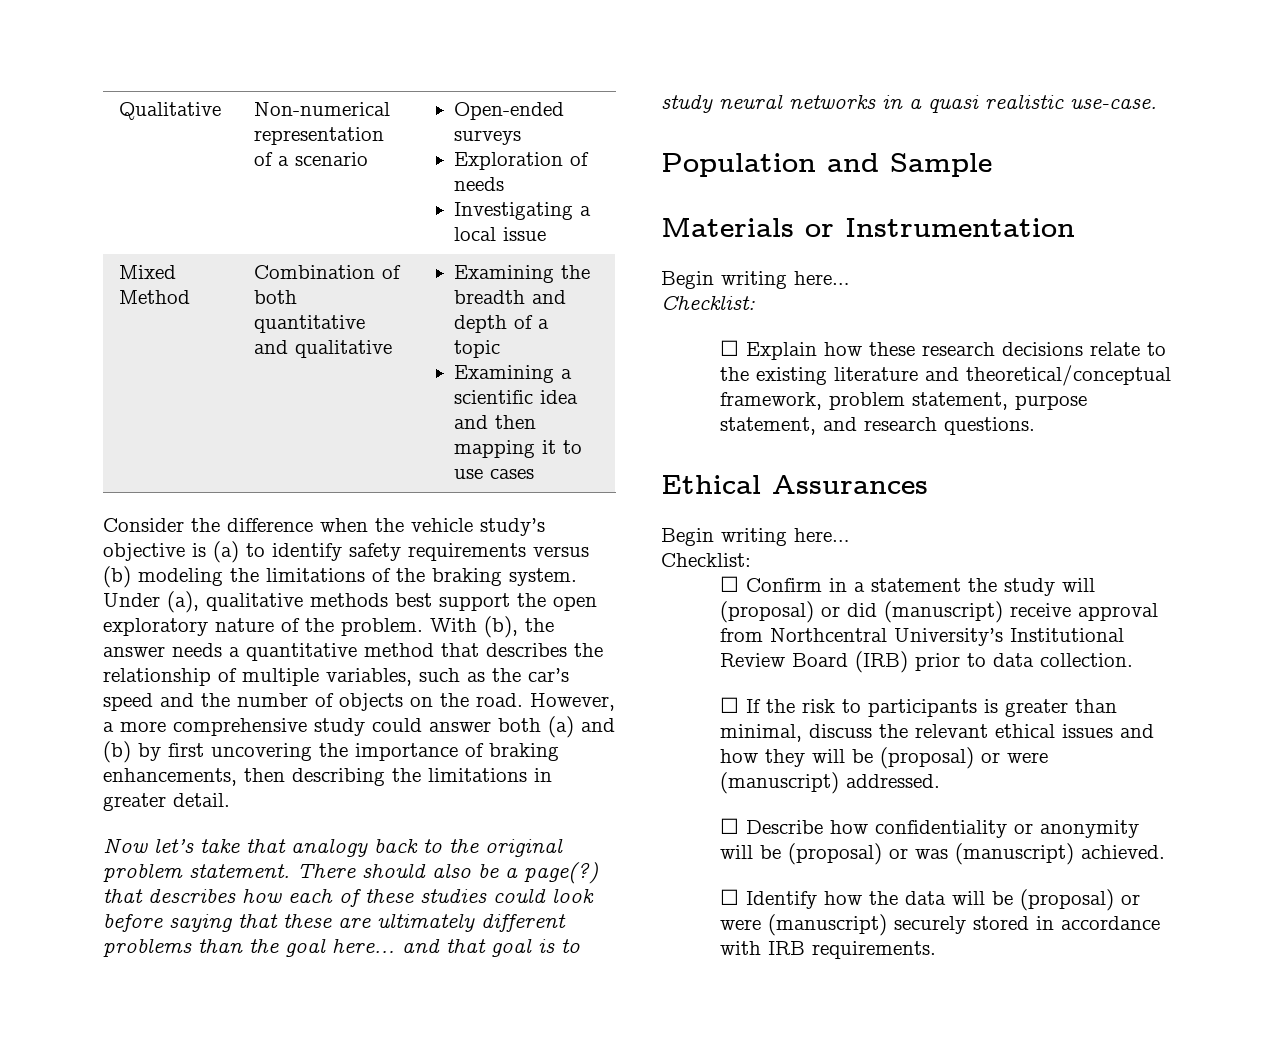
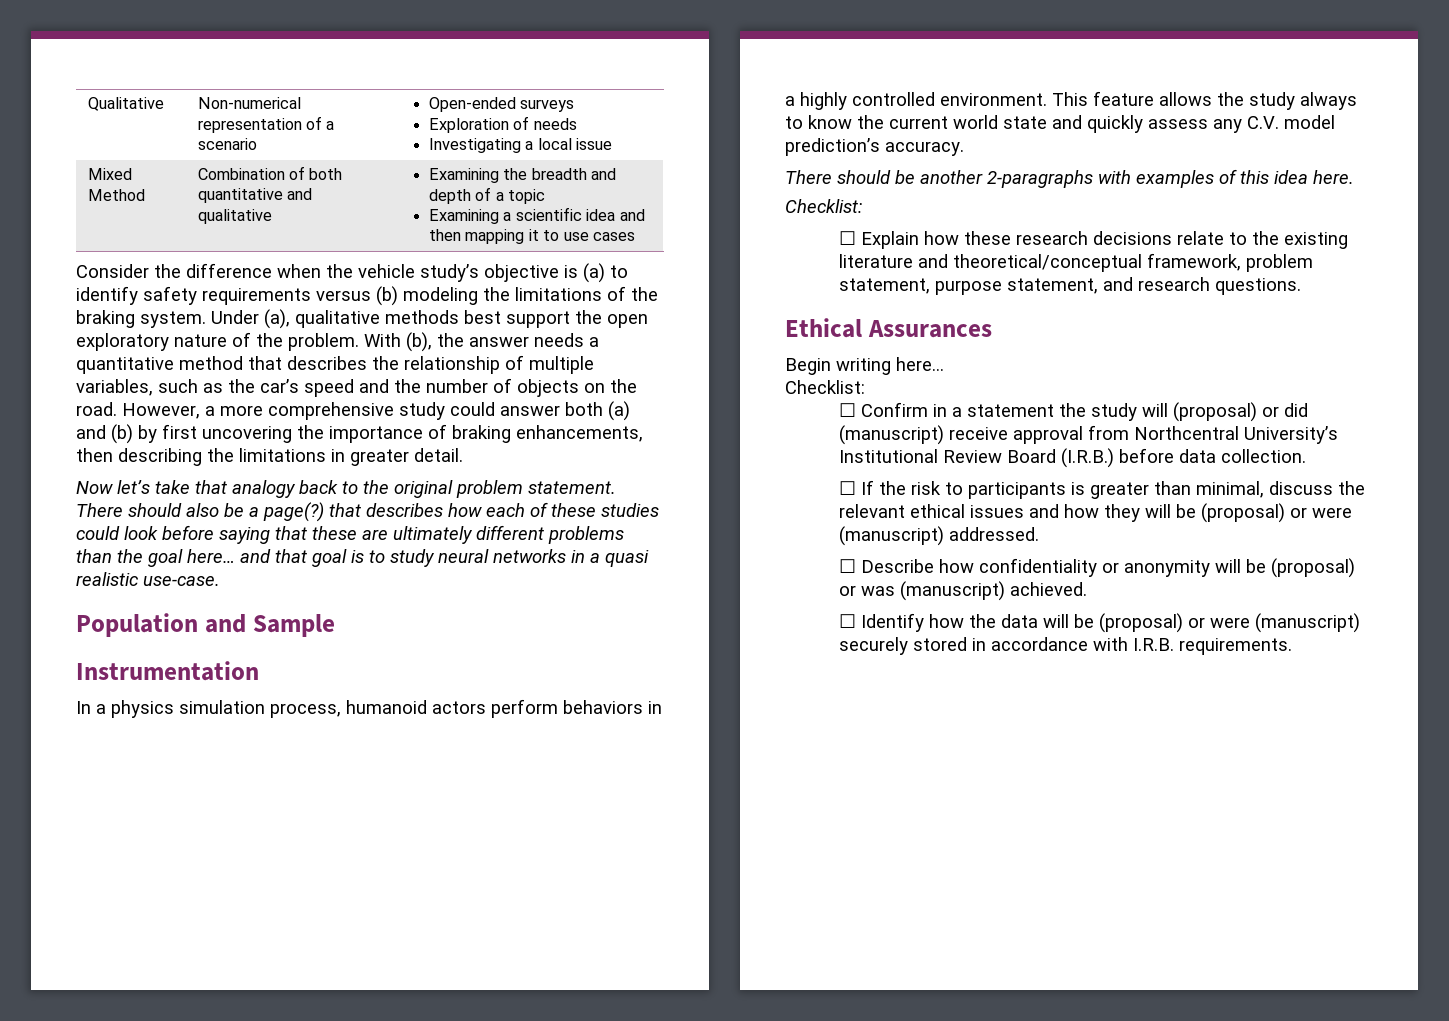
- Materials or Instrumentation
- Begin writing here…
+ Instrumentation
+ In a physics simulation process, humanoid actors perform behaviors in a highly controlled environment. This feature allows the study always to know the current world state and quickly assess any C.V. model prediction’s accuracy.
+ There should be another 2-paragraphs with examples of this idea here.
- ☐ Confirm in a statement the study will (proposal) or did (manuscript) receive approval from Northcentral University’s Institutional Review Board (IRB) prior to data collection.
+ ☐ Confirm in a statement the study will (proposal) or did (manuscript) receive approval from Northcentral University’s Institutional Review Board (I.R.B.) before data collection.
- ☐ Identify how the data will be (proposal) or were (manuscript) securely stored in accordance with IRB requirements.
+ ☐ Identify how the data will be (proposal) or were (manuscript) securely stored in accordance with I.R.B. requirements.

